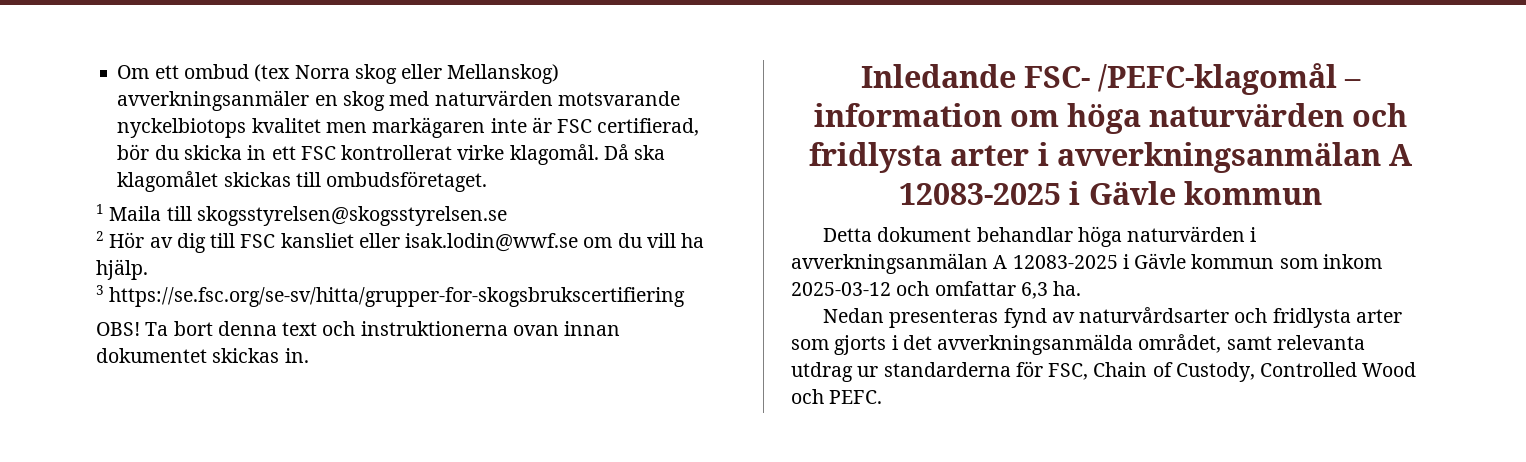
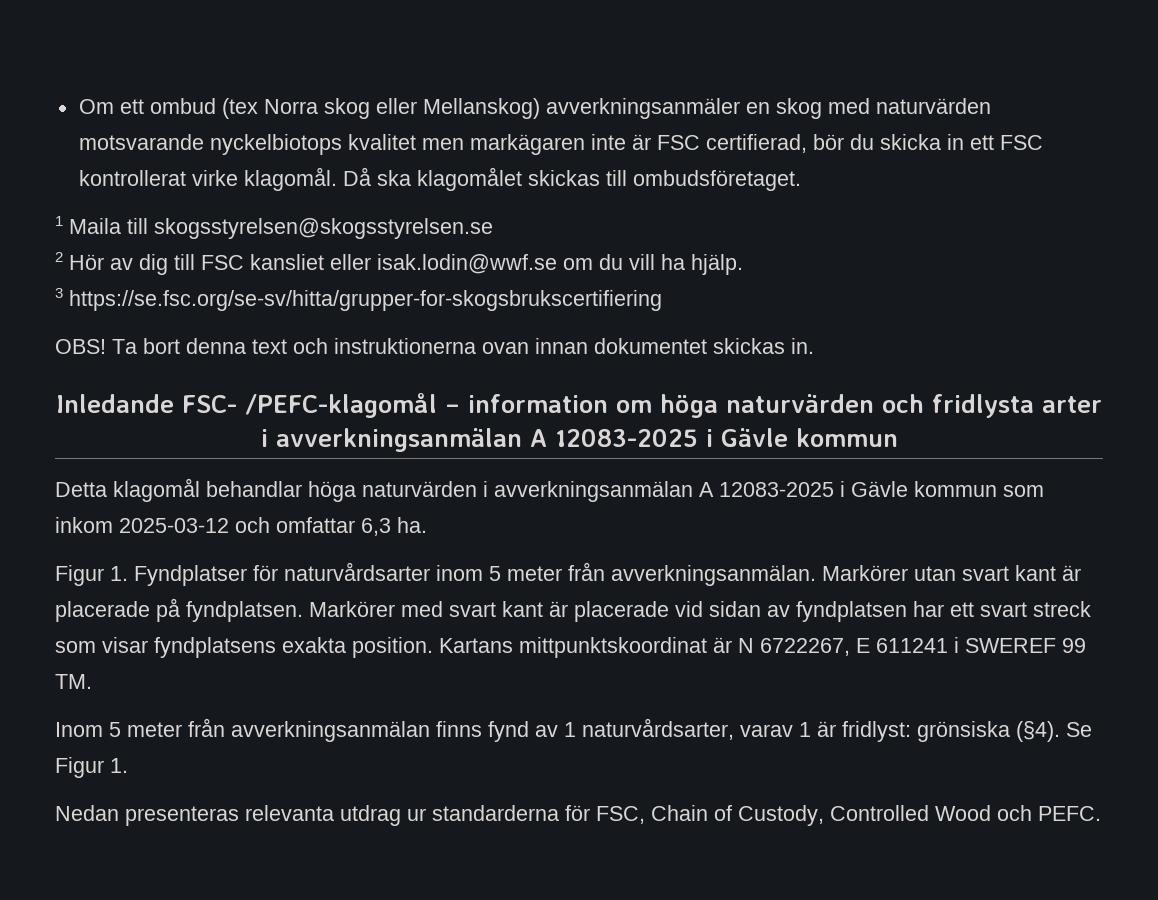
- Detta dokument behandlar höga naturvärden i avverkningsanmälan A 12083-2025 i Gävle kommun som inkom 2025-03-12 och omfattar 6,3 ha.
+ Detta klagomål behandlar höga naturvärden i avverkningsanmälan A 12083-2025 i Gävle kommun som inkom 2025-03-12 och omfattar 6,3 ha.
- Nedan presenteras fynd av naturvårdsarter och fridlysta arter som gjorts i det avverkningsanmälda området, samt relevanta utdrag ur standarderna för FSC, Chain of Custody, Controlled Wood och PEFC.
+ Figur 1. Fyndplatser för naturvårdsarter inom 5 meter från avverkningsanmälan. Markörer utan svart kant är placerade på fyndplatsen. Markörer med svart kant är placerade vid sidan av fyndplatsen har ett svart streck som visar fyndplatsens exakta position. Kartans mittpunktskoordinat är N 6722267, E 611241 i SWEREF 99 TM.
+ Inom 5 meter från avverkningsanmälan finns fynd av 1 naturvårdsarter, varav 1 är fridlyst: grönsiska (§4). Se Figur 1.
+ Nedan presenteras relevanta utdrag ur standarderna för FSC, Chain of Custody, Controlled Wood och PEFC.

